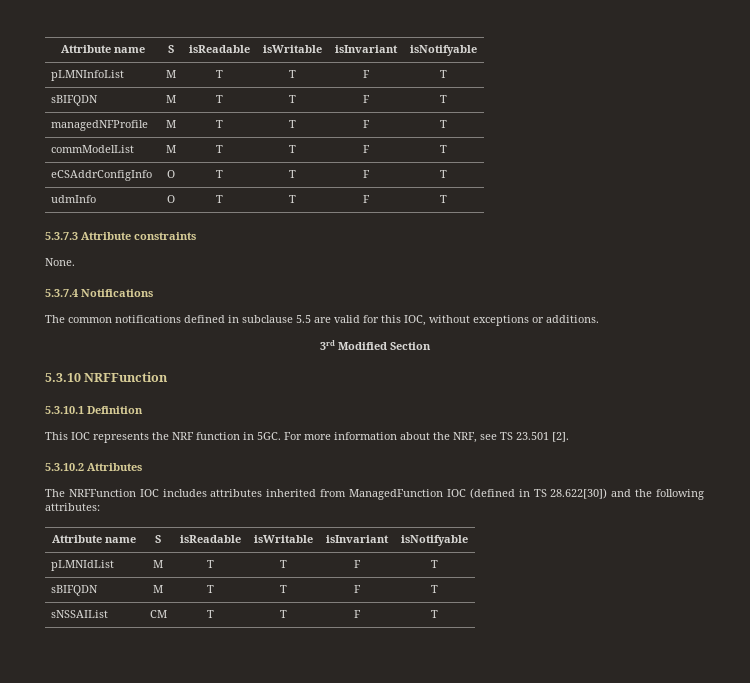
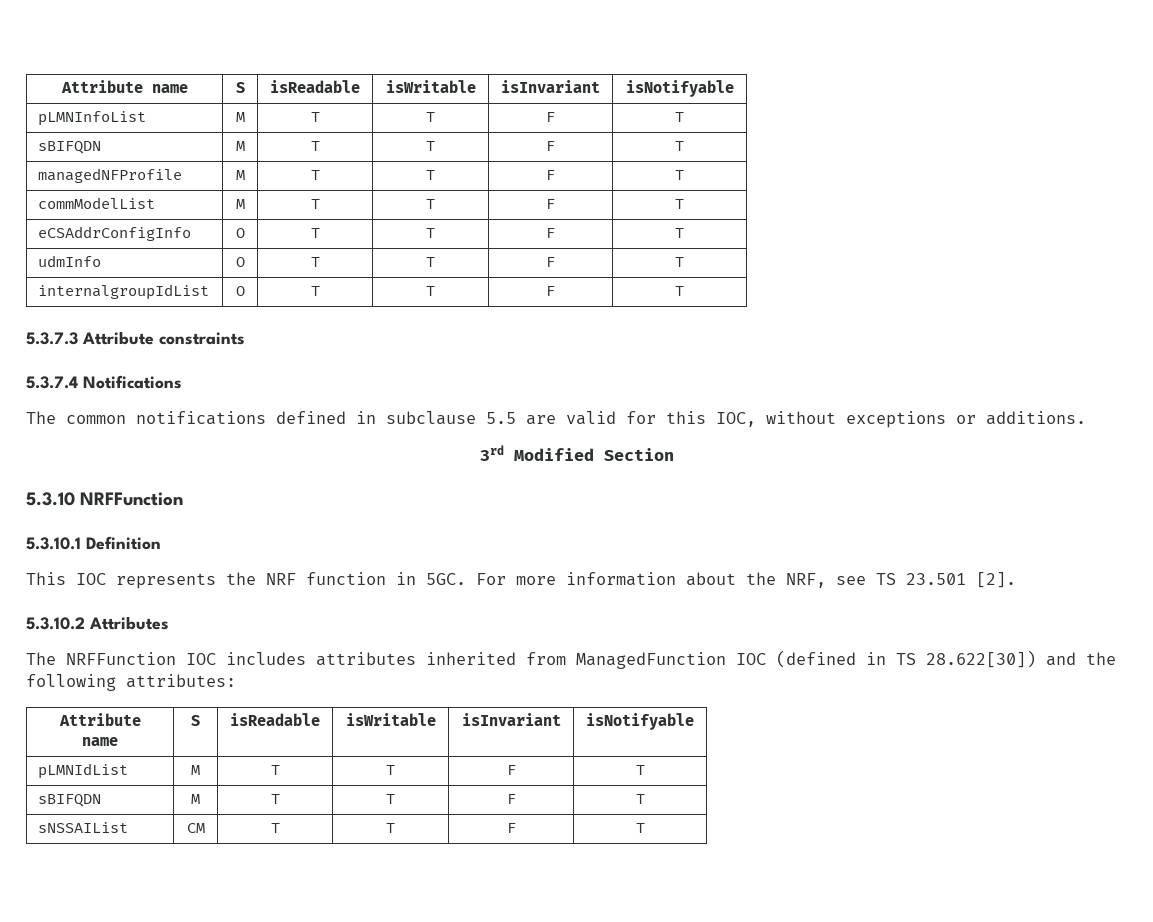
+ internalgroupIdList | O | T | T | F | T
- None.

